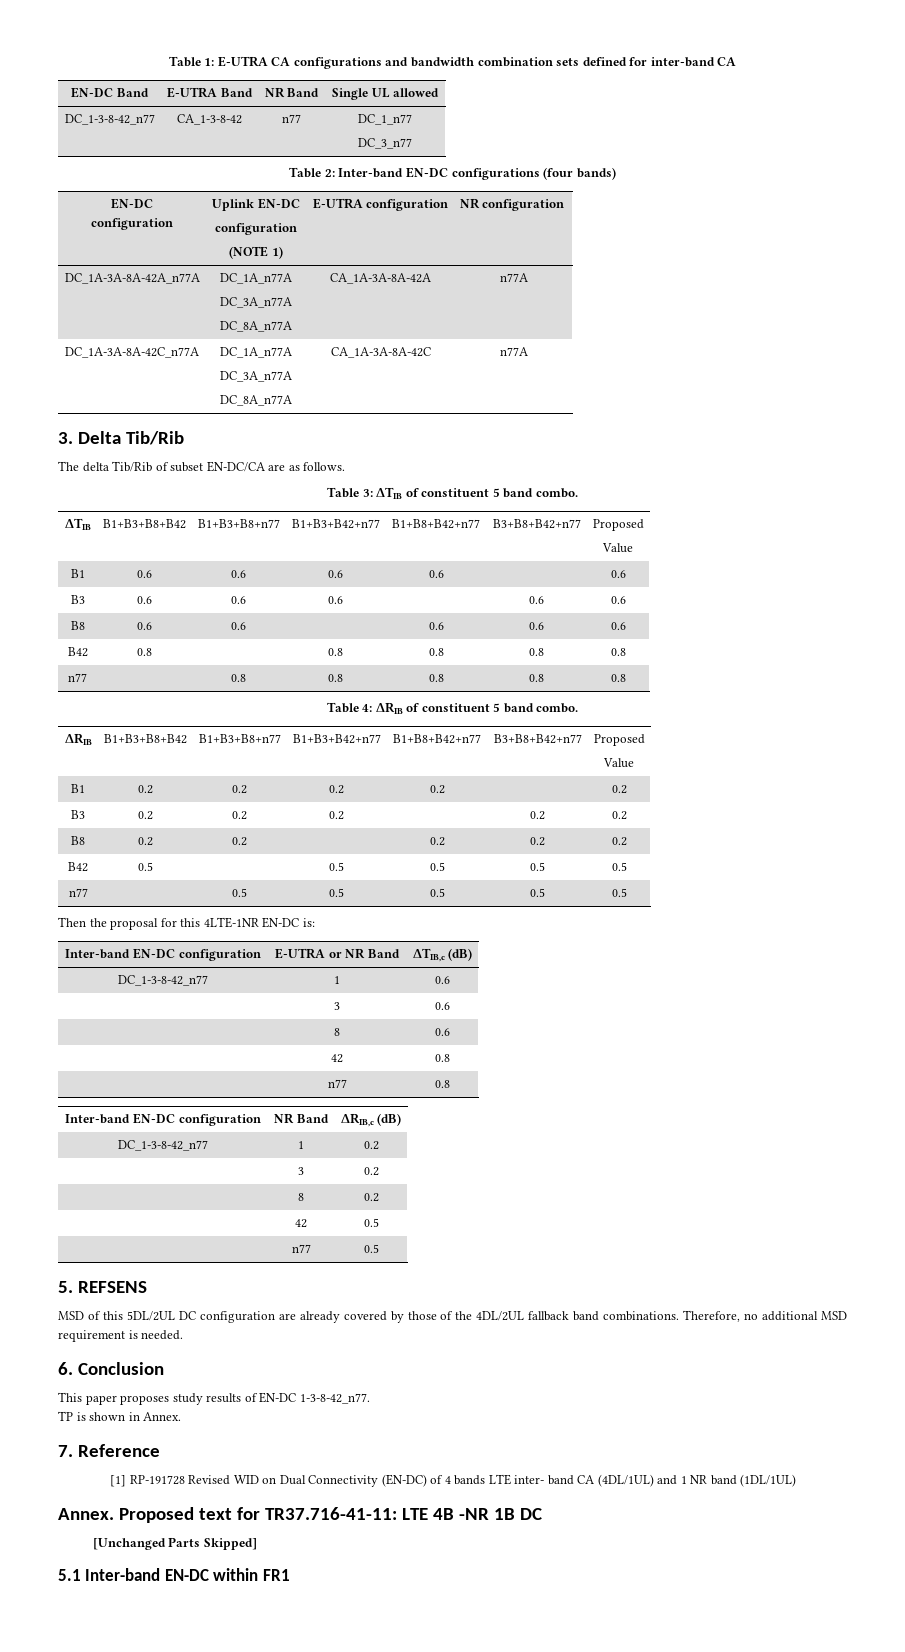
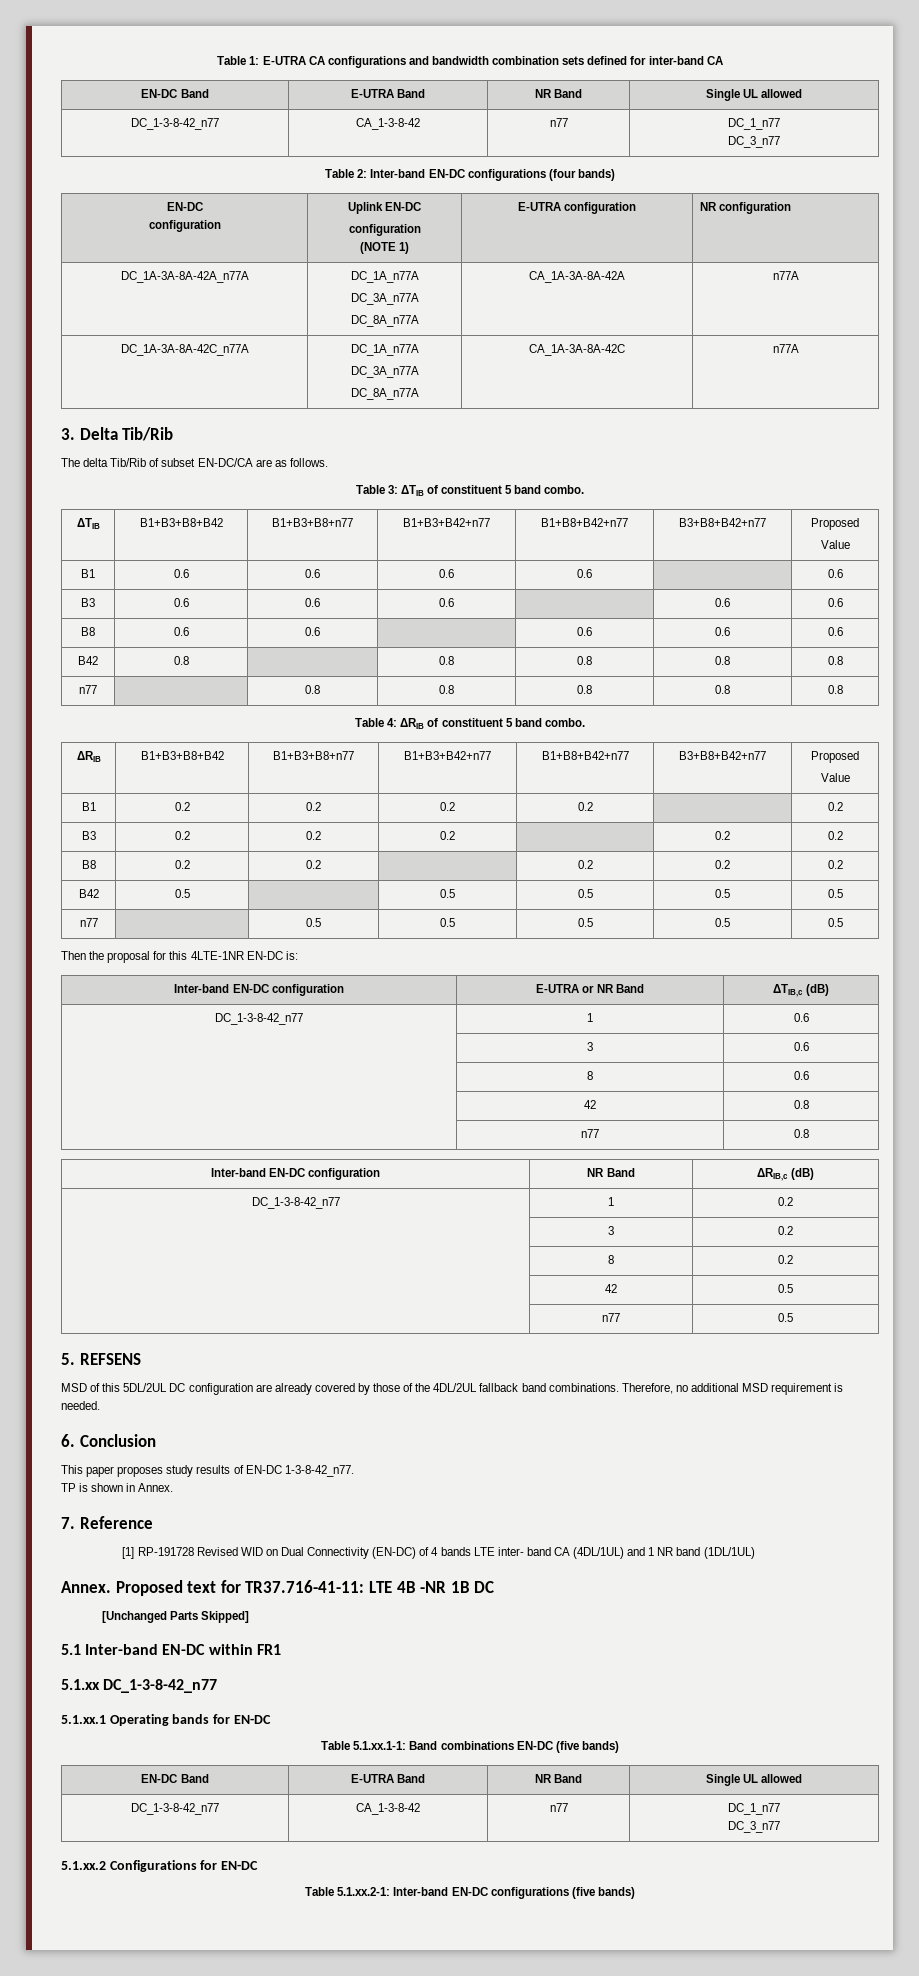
+ 5.1.xx DC_1-3-8-42_n77
+ 5.1.xx.1 Operating bands for EN-DC
+ Table 5.1.xx.1-1: Band combinations EN-DC (five bands)
+ EN-DC Band | E-UTRA Band | NR Band | Single UL allowed
+ DC_1-3-8-42_n77 | CA_1-3-8-42 | n77 | DC_1_n77
+ DC_3_n77
+ 5.1.xx.2 Configurations for EN-DC
+ Table 5.1.xx.2-1: Inter-band EN-DC configurations (five bands)

